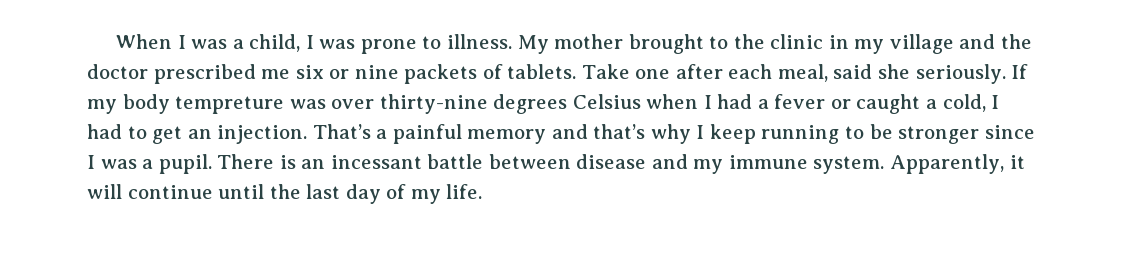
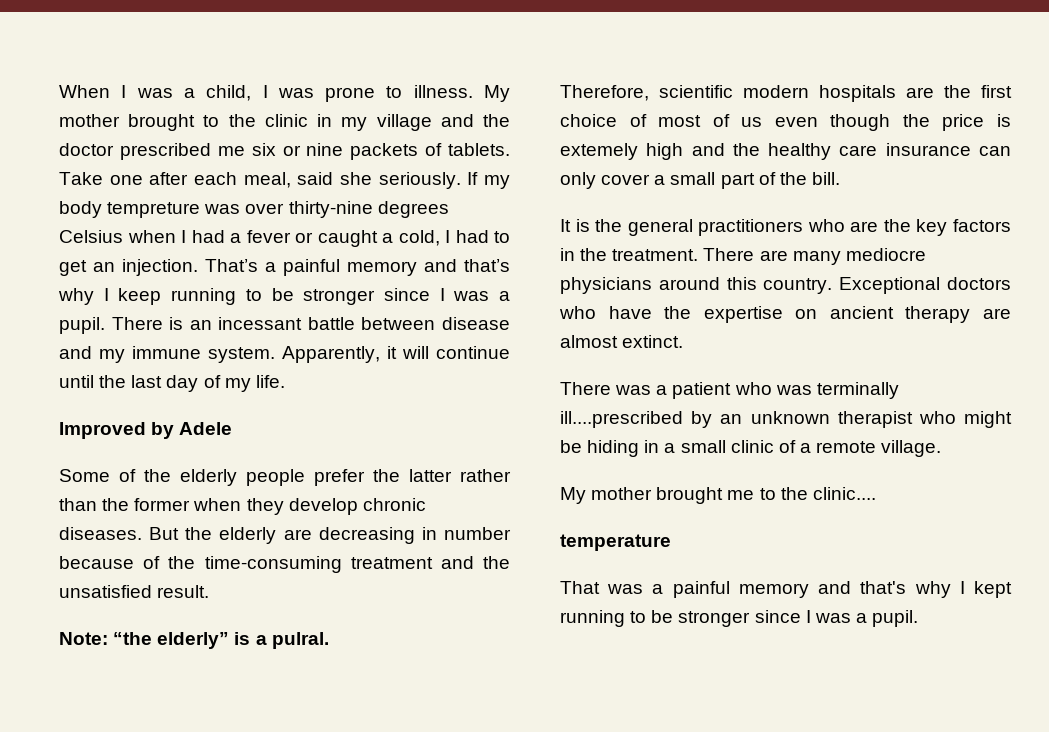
+ Improved by Adele
+ Some of the elderly people prefer the latter rather than the former when they develop chronic diseases. But the elderly are decreasing in number because of the time-consuming treatment and the unsatisfied result.
+ Note: “the elderly” is a pulral.
+ Therefore, scientific modern hospitals are the first choice of most of us even though the price is extemely high and the healthy care insurance can only cover a small part of the bill.
+ It is the general practitioners who are the key factors in the treatment. There are many mediocre physicians around this country. Exceptional doctors who have the expertise on ancient therapy are almost extinct.
+ There was a patient who was terminally ill....prescribed by an unknown therapist who might be hiding in a small clinic of a remote village.
+ My mother brought me to the clinic....
+ temperature
+ That was a painful memory and that's why I kept running to be stronger since I was a pupil.

